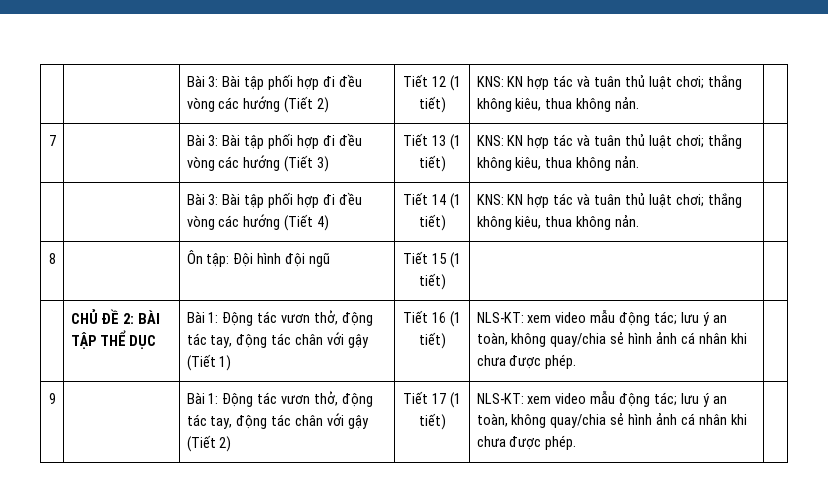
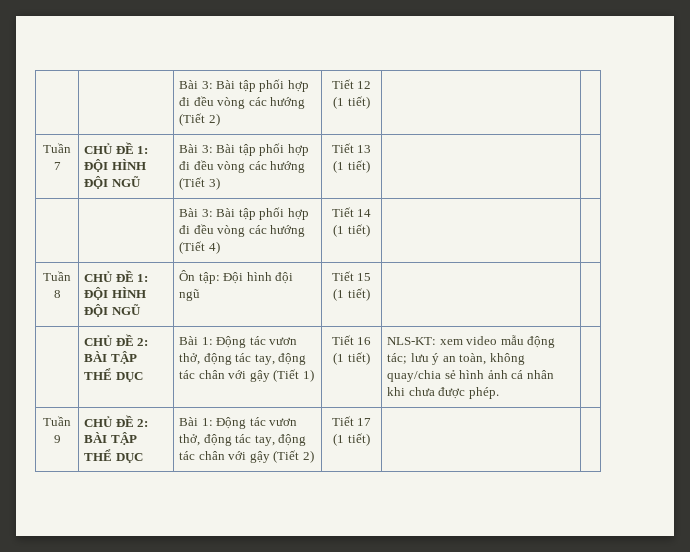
- | | Bài 3: Bài tập phối hợp đi đều vòng các hướng (Tiết 2) | Tiết 12 (1 tiết) | KNS: KN hợp tác và tuân thủ luật chơi; thắng không kiêu, thua không nản. |
- 7 | | Bài 3: Bài tập phối hợp đi đều vòng các hướng (Tiết 3) | Tiết 13 (1 tiết) | KNS: KN hợp tác và tuân thủ luật chơi; thắng không kiêu, thua không nản. |
+ | | Bài 3: Bài tập phối hợp đi đều vòng các hướng (Tiết 2) | Tiết 12 (1 tiết) | |
+ Tuần 7 | CHỦ ĐỀ 1: ĐỘI HÌNH ĐỘI NGŨ | Bài 3: Bài tập phối hợp đi đều vòng các hướng (Tiết 3) | Tiết 13 (1 tiết) | |
- | | Bài 3: Bài tập phối hợp đi đều vòng các hướng (Tiết 4) | Tiết 14 (1 tiết) | KNS: KN hợp tác và tuân thủ luật chơi; thắng không kiêu, thua không nản. |
- 8 | | Ôn tập: Đội hình đội ngũ | Tiết 15 (1 tiết) | |
+ | | Bài 3: Bài tập phối hợp đi đều vòng các hướng (Tiết 4) | Tiết 14 (1 tiết) | |
+ Tuần 8 | CHỦ ĐỀ 1: ĐỘI HÌNH ĐỘI NGŨ | Ôn tập: Đội hình đội ngũ | Tiết 15 (1 tiết) | |
- 9
+ Tuần 9 | CHỦ ĐỀ 2: BÀI TẬP THỂ DỤC
- Tiết 17 (1 tiết) | NLS-KT: xem video mẫu động tác; lưu ý an toàn, không quay/chia sẻ hình ảnh cá nhân khi chưa được phép.
+ Tiết 17 (1 tiết)

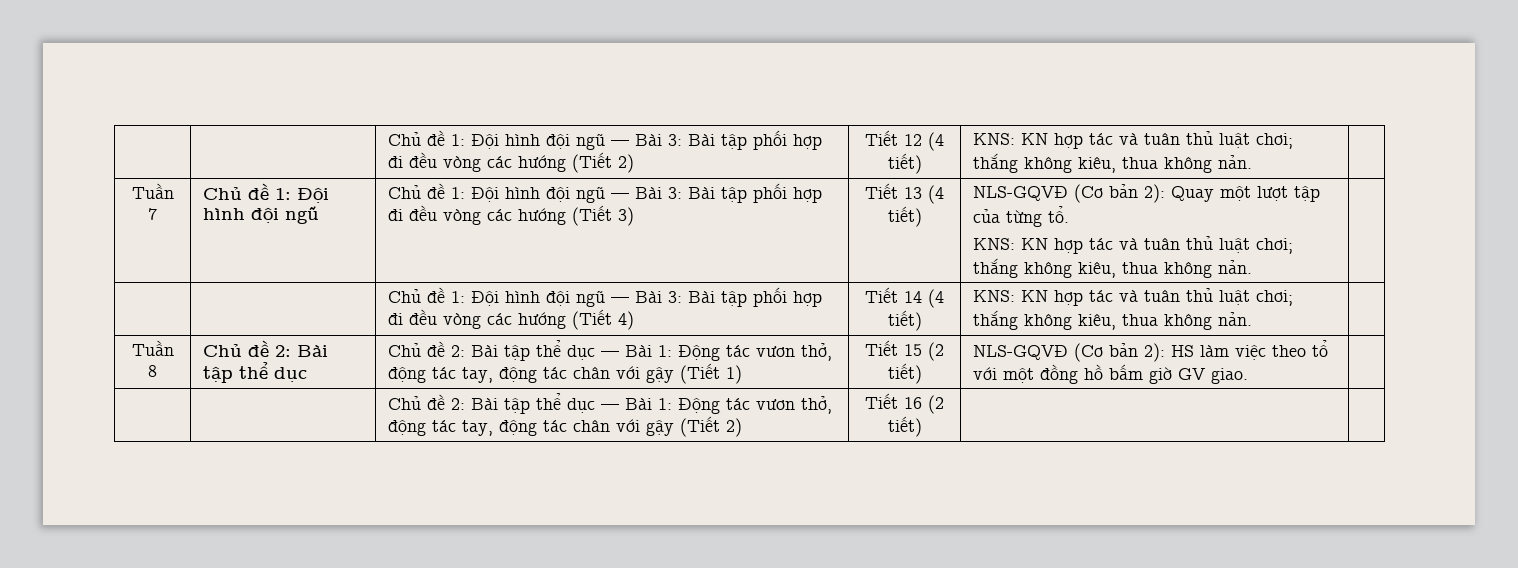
- | | Bài 3: Bài tập phối hợp đi đều vòng các hướng (Tiết 2) | Tiết 12 (1 tiết) | |
- Tuần 7 | CHỦ ĐỀ 1: ĐỘI HÌNH ĐỘI NGŨ | Bài 3: Bài tập phối hợp đi đều vòng các hướng (Tiết 3) | Tiết 13 (1 tiết) | |
- | | Bài 3: Bài tập phối hợp đi đều vòng các hướng (Tiết 4) | Tiết 14 (1 tiết) | |
- Tuần 8 | CHỦ ĐỀ 1: ĐỘI HÌNH ĐỘI NGŨ | Ôn tập: Đội hình đội ngũ | Tiết 15 (1 tiết) | |
- | CHỦ ĐỀ 2: BÀI TẬP THỂ DỤC | Bài 1:
+ | | Chủ đề 1: Đội hình đội ngũ — Bài 3: Bài tập phối hợp đi đều vòng các hướng (Tiết 2) | Tiết 12 (4 tiết) | KNS: KN hợp tác và tuân thủ luật chơi; thắng không kiêu, thua không nản. |
+ Tuần 7 | Chủ đề 1: Đội hình đội ngũ | Chủ đề 1: Đội hình đội ngũ — Bài 3: Bài tập phối hợp đi đều vòng các hướng (Tiết 3) | Tiết 13 (4 tiết) | NLS-GQVĐ (Cơ bản 2): Quay một lượt tập của từng tổ.
+ KNS: KN hợp tác và tuân thủ luật chơi; thắng không kiêu, thua không nản. |
+ | | Chủ đề 1: Đội hình đội ngũ — Bài 3: Bài tập phối hợp đi đều vòng các hướng (Tiết 4) | Tiết 14 (4 tiết) | KNS: KN hợp tác và tuân thủ luật chơi; thắng không kiêu, thua không nản. |
+ Tuần 8 | Chủ đề 2: Bài tập thể dục | Chủ đề 2: Bài tập thể dục — Bài 1:
- Tiết 16 (1 tiết) | NLS-KT: xem video mẫu động tác; lưu ý an toàn, không quay/chia sẻ hình ảnh cá nhân khi chưa được phép. |
- Tuần 9 | CHỦ ĐỀ 2: BÀI TẬP THỂ DỤC | Bài 1: Động tác vươn thở, động tác tay, động tác chân với gậy (Tiết 2) | Tiết 17 (1 tiết) | |
+ Tiết 15 (2 tiết) | NLS-GQVĐ (Cơ bản 2): HS làm việc theo tổ với một đồng hồ bấm giờ GV giao. |
+ | | Chủ đề 2: Bài tập thể dục — Bài 1: Động tác vươn thở, động tác tay, động tác chân với gậy (Tiết 2) | Tiết 16 (2 tiết) | |

